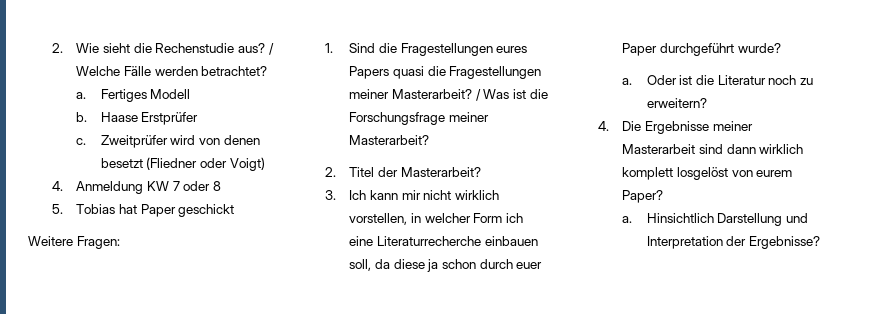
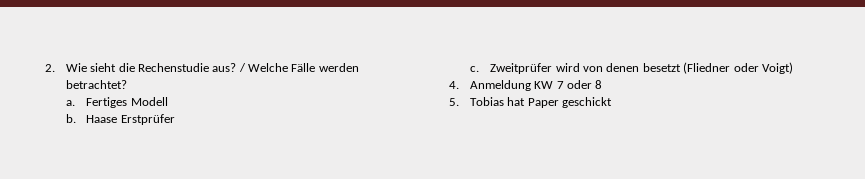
- Weitere Fragen:
- 1. Sind die Fragestellungen eures Papers quasi die Fragestellungen meiner Masterarbeit? / Was ist die Forschungsfrage meiner Masterarbeit?
- 2. Titel der Masterarbeit?
- 3. Ich kann mir nicht wirklich vorstellen, in welcher Form ich eine Literaturrecherche einbauen soll, da diese ja schon durch euer Paper durchgeführt wurde?
- a. Oder ist die Literatur noch zu erweitern?
- 4. Die Ergebnisse meiner Masterarbeit sind dann wirklich komplett losgelöst von eurem Paper?
- a. Hinsichtlich Darstellung und Interpretation der Ergebnisse?

